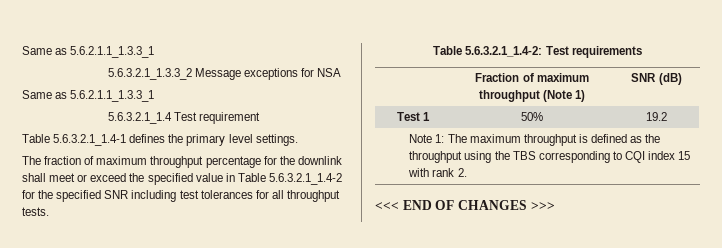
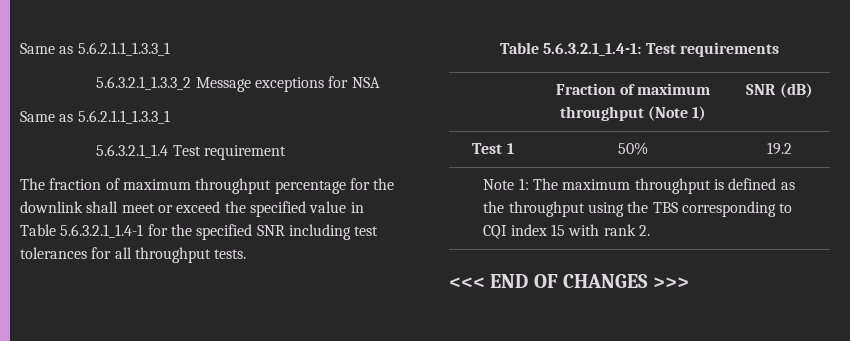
- Table 5.6.3.2.1_1.4-1 defines the primary level settings.
- The fraction of maximum throughput percentage for the downlink shall meet or exceed the specified value in Table 5.6.3.2.1_1.4-2 for the specified SNR including test tolerances for all throughput tests.
+ The fraction of maximum throughput percentage for the downlink shall meet or exceed the specified value in Table 5.6.3.2.1_1.4-1 for the specified SNR including test tolerances for all throughput tests.
- Table 5.6.3.2.1_1.4-2: Test requirements
+ Table 5.6.3.2.1_1.4-1: Test requirements

